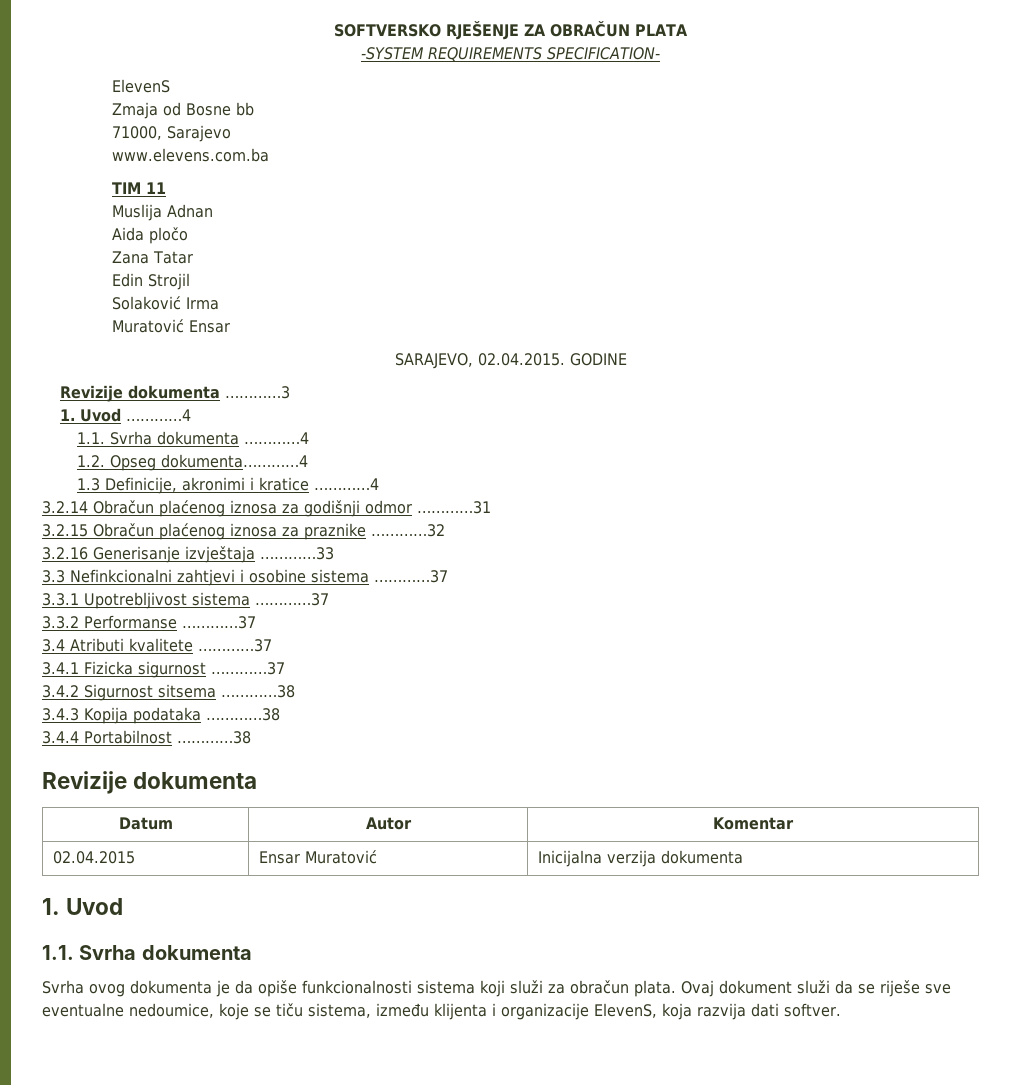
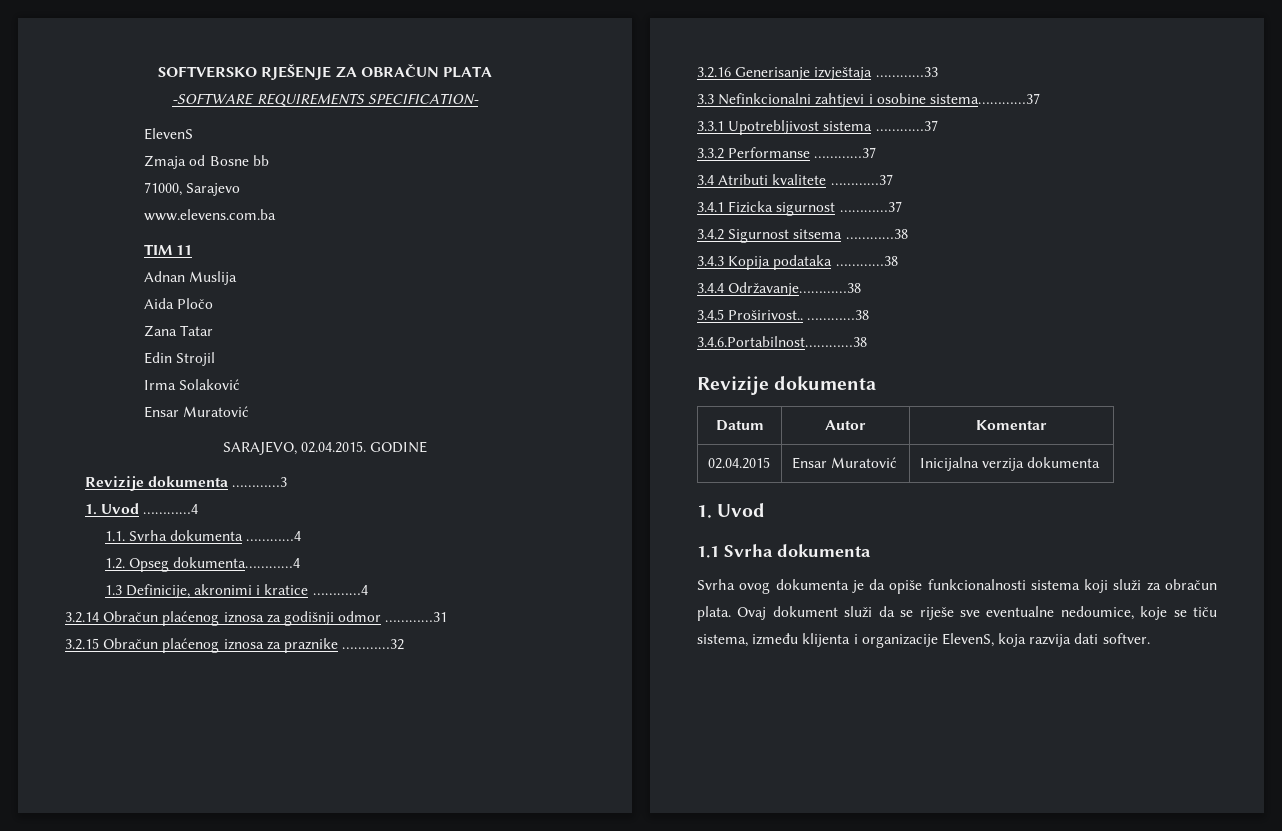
- -SYSTEM REQUIREMENTS SPECIFICATION-
+ -SOFTWARE REQUIREMENTS SPECIFICATION-
- Muslija Adnan
+ Adnan Muslija
- Aida pločo
+ Aida Pločo
- Solaković Irma
- Muratović Ensar
+ Irma Solaković
+ Ensar Muratović
- 3.3 Nefinkcionalni zahtjevi i osobine sistema …………37
+ 3.3 Nefinkcionalni zahtjevi i osobine sistema…………37
- 3.4.4 Portabilnost …………38
+ 3.4.4 Održavanje…………38
+ 3.4.5 Proširivost.. …………38
+ 3.4.6.Portabilnost…………38
  02.04.2015 | Ensar Muratović | Inicijalna verzija dokumenta
  1. Uvod
- 1.1. Svrha dokumenta
+ 1.1 Svrha dokumenta

